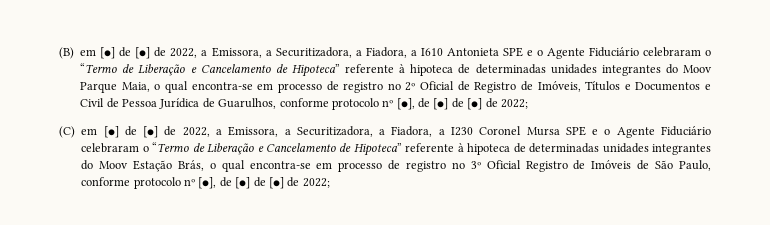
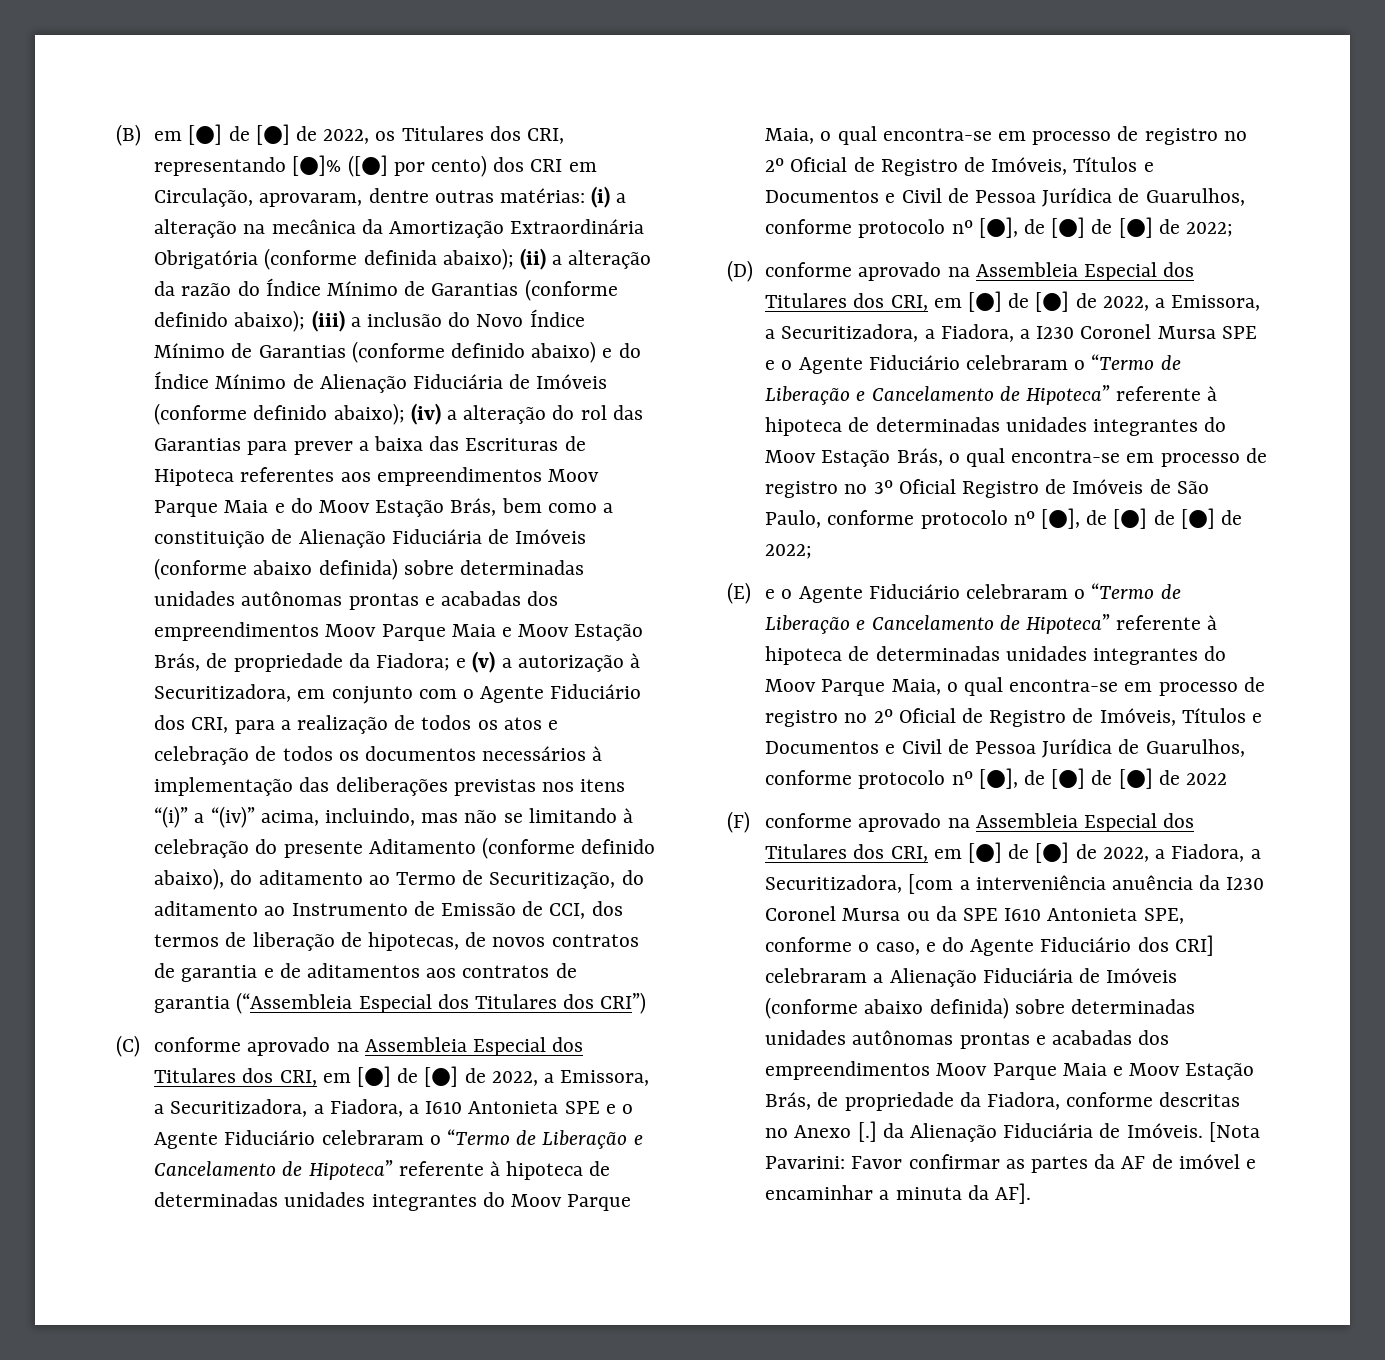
- (B) em [●] de [●] de 2022, a Emissora, a Securitizadora, a Fiadora, a I610 Antonieta SPE e o Agente Fiduciário celebraram o “Termo de Liberação e Cancelamento de Hipoteca” referente à hipoteca de determinadas unidades integrantes do Moov Parque Maia, o qual encontra-se em processo de registro no 2º Oficial de Registro de Imóveis, Títulos e Documentos e Civil de Pessoa Jurídica de Guarulhos, conforme protocolo nº [●], de [●] de [●] de 2022;
+ (B) em [●] de [●] de 2022, os Titulares dos CRI, representando [●]% ([●] por cento) dos CRI em Circulação, aprovaram, dentre outras matérias: (i) a alteração na mecânica da Amortização Extraordinária Obrigatória (conforme definida abaixo); (ii) a alteração da razão do Índice Mínimo de Garantias (conforme definido abaixo); (iii) a inclusão do Novo Índice Mínimo de Garantias (conforme definido abaixo) e do Índice Mínimo de Alienação Fiduciária de Imóveis (conforme definido abaixo); (iv) a alteração do rol das Garantias para prever a baixa das Escrituras de Hipoteca referentes aos empreendimentos Moov Parque Maia e do Moov Estação Brás, bem como a constituição de Alienação Fiduciária de Imóveis (conforme abaixo definida) sobre determinadas unidades autônomas prontas e acabadas dos empreendimentos Moov Parque Maia e Moov Estação Brás, de propriedade da Fiadora; e (v) a autorização à Securitizadora, em conjunto com o Agente Fiduciário dos CRI, para a realização de todos os atos e celebração de todos os documentos necessários à implementação das deliberações previstas nos itens “(i)” a “(iv)” acima, incluindo, mas não se limitando à celebração do presente Aditamento (conforme definido abaixo), do aditamento ao Termo de Securitização, do aditamento ao Instrumento de Emissão de CCI, dos termos de liberação de hipotecas, de novos contratos de garantia e de aditamentos aos contratos de garantia (“Assembleia Especial dos Titulares dos CRI”)
+ (C) conforme aprovado na Assembleia Especial dos Titulares dos CRI, em [●] de [●] de 2022, a Emissora, a Securitizadora, a Fiadora, a I610 Antonieta SPE e o Agente Fiduciário celebraram o “Termo de Liberação e Cancelamento de Hipoteca” referente à hipoteca de determinadas unidades integrantes do Moov Parque Maia, o qual encontra-se em processo de registro no 2º Oficial de Registro de Imóveis, Títulos e Documentos e Civil de Pessoa Jurídica de Guarulhos, conforme protocolo nº [●], de [●] de [●] de 2022;
- (C) em [●] de [●] de 2022, a Emissora, a Securitizadora, a Fiadora, a I230 Coronel Mursa SPE e o Agente Fiduciário celebraram o “Termo de Liberação e Cancelamento de Hipoteca” referente à hipoteca de determinadas unidades integrantes do Moov Estação Brás, o qual encontra-se em processo de registro no 3º Oficial Registro de Imóveis de São Paulo, conforme protocolo nº [●], de [●] de [●] de 2022;
+ (D) conforme aprovado na Assembleia Especial dos Titulares dos CRI, em [●] de [●] de 2022, a Emissora, a Securitizadora, a Fiadora, a I230 Coronel Mursa SPE e o Agente Fiduciário celebraram o “Termo de Liberação e Cancelamento de Hipoteca” referente à hipoteca de determinadas unidades integrantes do Moov Estação Brás, o qual encontra-se em processo de registro no 3º Oficial Registro de Imóveis de São Paulo, conforme protocolo nº [●], de [●] de [●] de 2022;
+ (E) e o Agente Fiduciário celebraram o “Termo de Liberação e Cancelamento de Hipoteca” referente à hipoteca de determinadas unidades integrantes do Moov Parque Maia, o qual encontra-se em processo de registro no 2º Oficial de Registro de Imóveis, Títulos e Documentos e Civil de Pessoa Jurídica de Guarulhos, conforme protocolo nº [●], de [●] de [●] de 2022
+ (F) conforme aprovado na Assembleia Especial dos Titulares dos CRI, em [●] de [●] de 2022, a Fiadora, a Securitizadora, [com a interveniência anuência da I230 Coronel Mursa ou da SPE I610 Antonieta SPE, conforme o caso, e do Agente Fiduciário dos CRI] celebraram a Alienação Fiduciária de Imóveis (conforme abaixo definida) sobre determinadas unidades autônomas prontas e acabadas dos empreendimentos Moov Parque Maia e Moov Estação Brás, de propriedade da Fiadora, conforme descritas no Anexo [.] da Alienação Fiduciária de Imóveis. [Nota Pavarini: Favor confirmar as partes da AF de imóvel e encaminhar a minuta da AF].

